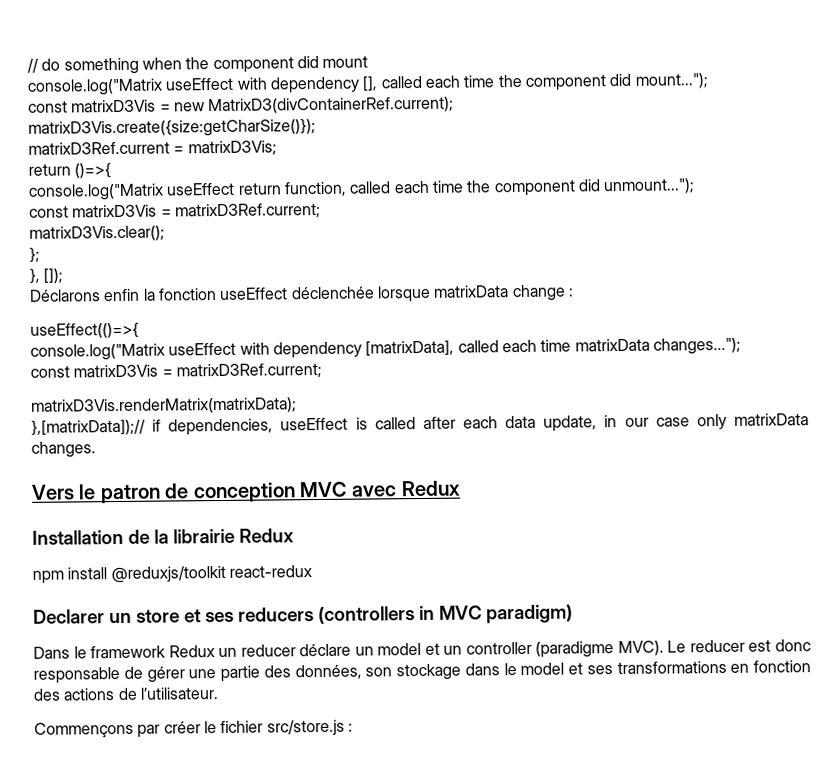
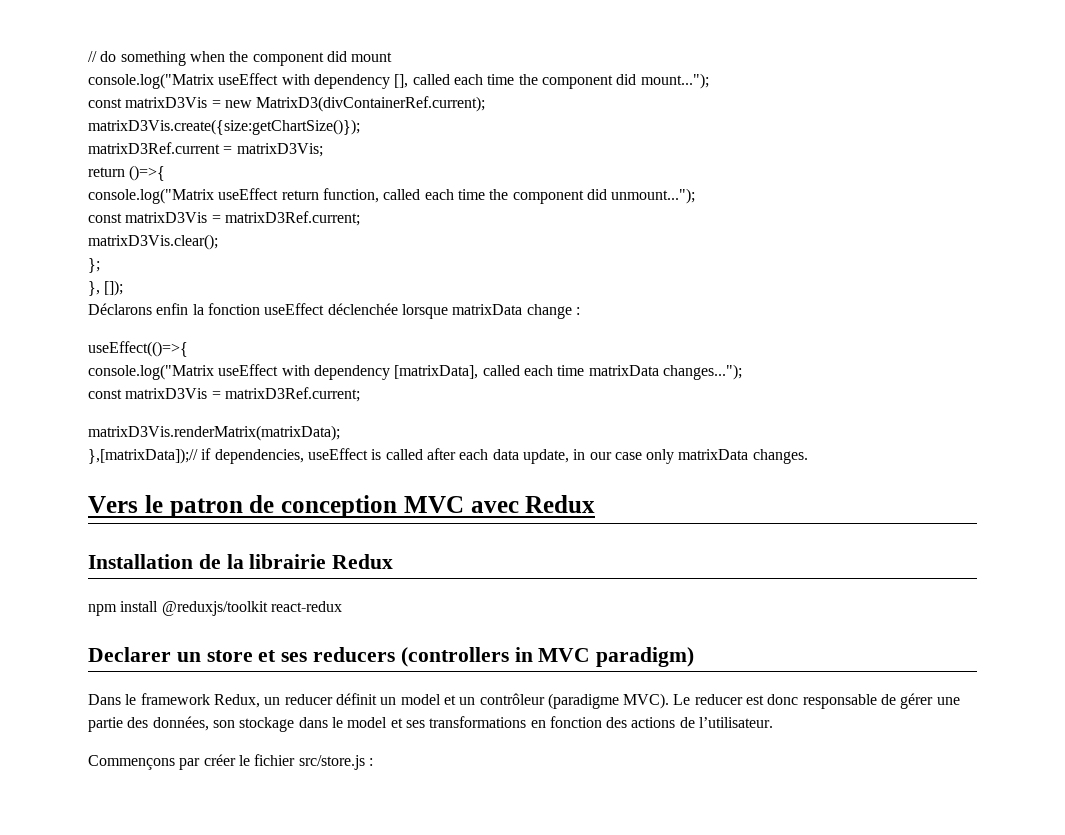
- matrixD3Vis.create({size:getCharSize()});
+ matrixD3Vis.create({size:getChartSize()});
- Dans le framework Redux un reducer déclare un model et un controller (paradigme MVC).
+ Dans le framework Redux, un reducer définit un model et un contrôleur (paradigme MVC).

